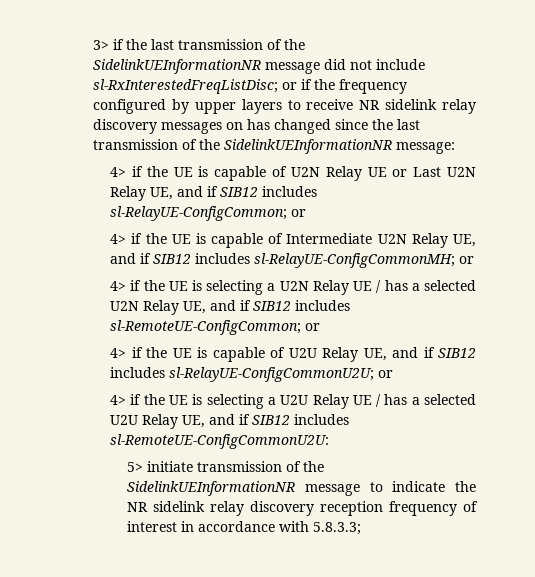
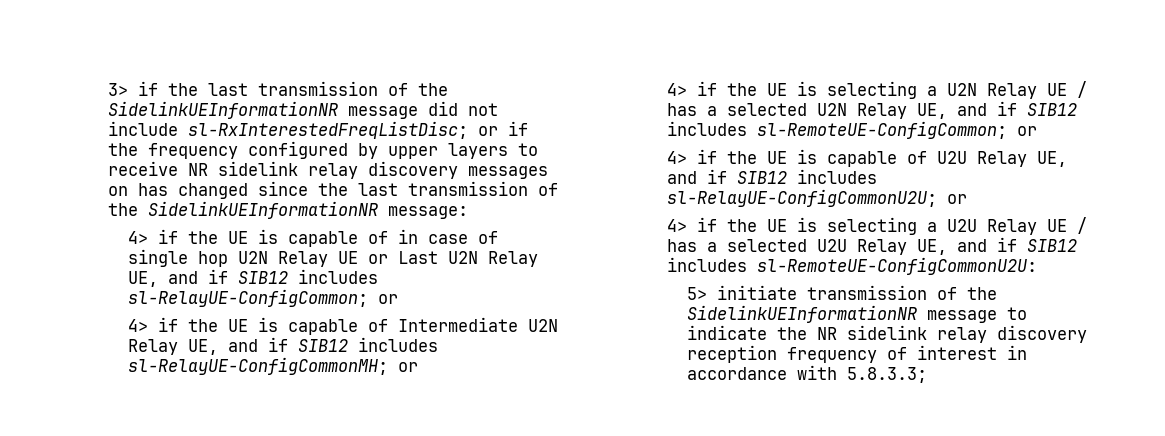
- 4> if the UE is capable of U2N Relay UE or Last U2N Relay UE, and if SIB12 includes sl-RelayUE-ConfigCommon; or
+ 4> if the UE is capable of in case of single hop U2N Relay UE or Last U2N Relay UE, and if SIB12 includes sl-RelayUE-ConfigCommon; or

